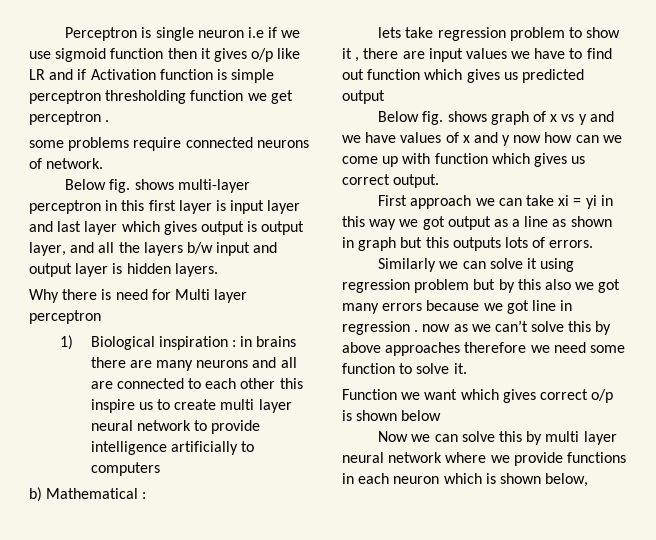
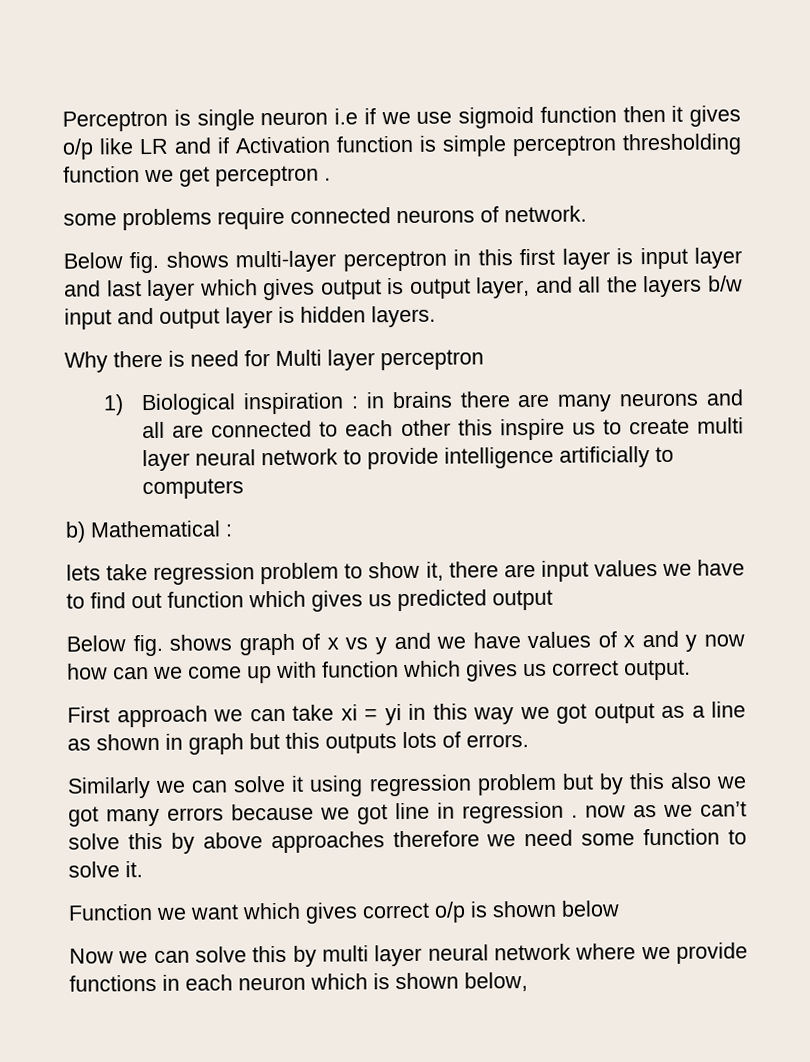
- lets take regression problem to show it , there are input values we have to find out function which gives us predicted output
+ lets take regression problem to show it, there are input values we have to find out function which gives us predicted output

